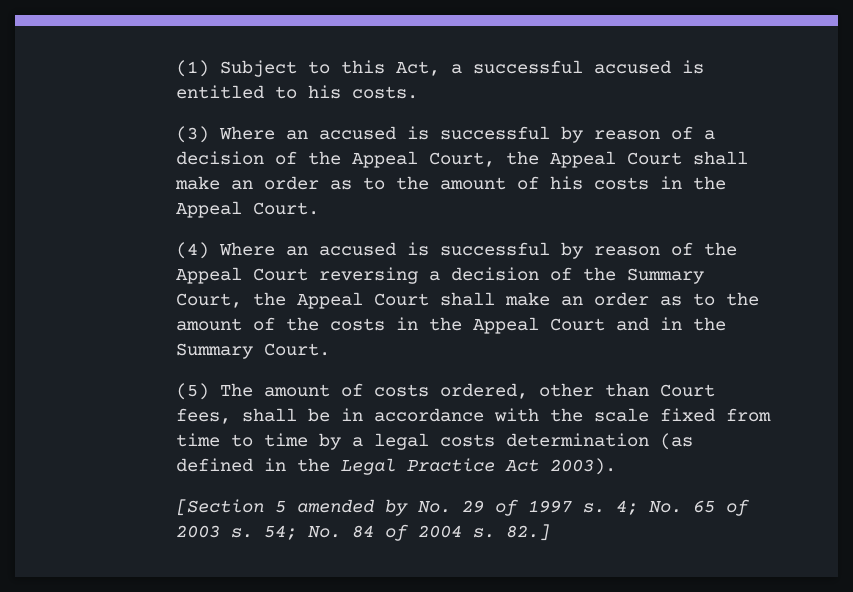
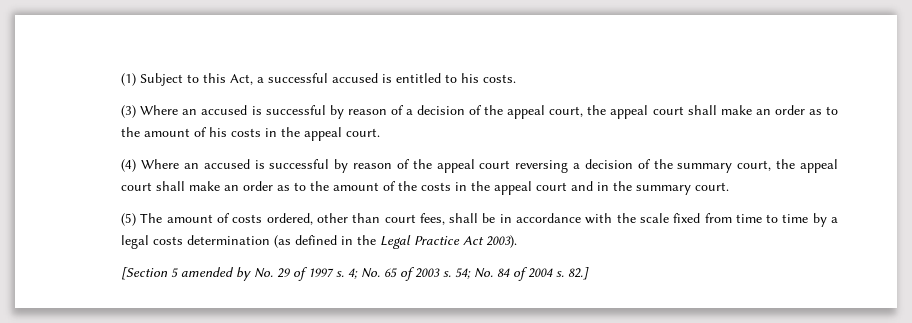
- (3) Where an accused is successful by reason of a decision of the Appeal Court, the Appeal Court shall make an order as to the amount of his costs in the Appeal Court.
+ (3) Where an accused is successful by reason of a decision of the appeal court, the appeal court shall make an order as to the amount of his costs in the appeal court.
- (4) Where an accused is successful by reason of the Appeal Court reversing a decision of the Summary Court, the Appeal Court shall make an order as to the amount of the costs in the Appeal Court and in the Summary Court.
+ (4) Where an accused is successful by reason of the appeal court reversing a decision of the summary court, the appeal court shall make an order as to the amount of the costs in the appeal court and in the summary court.
- (5) The amount of costs ordered, other than Court fees, shall be in accordance with the scale fixed from time to time by a legal costs determination (as defined in the Legal Practice Act 2003).
+ (5) The amount of costs ordered, other than court fees, shall be in accordance with the scale fixed from time to time by a legal costs determination (as defined in the Legal Practice Act 2003).

